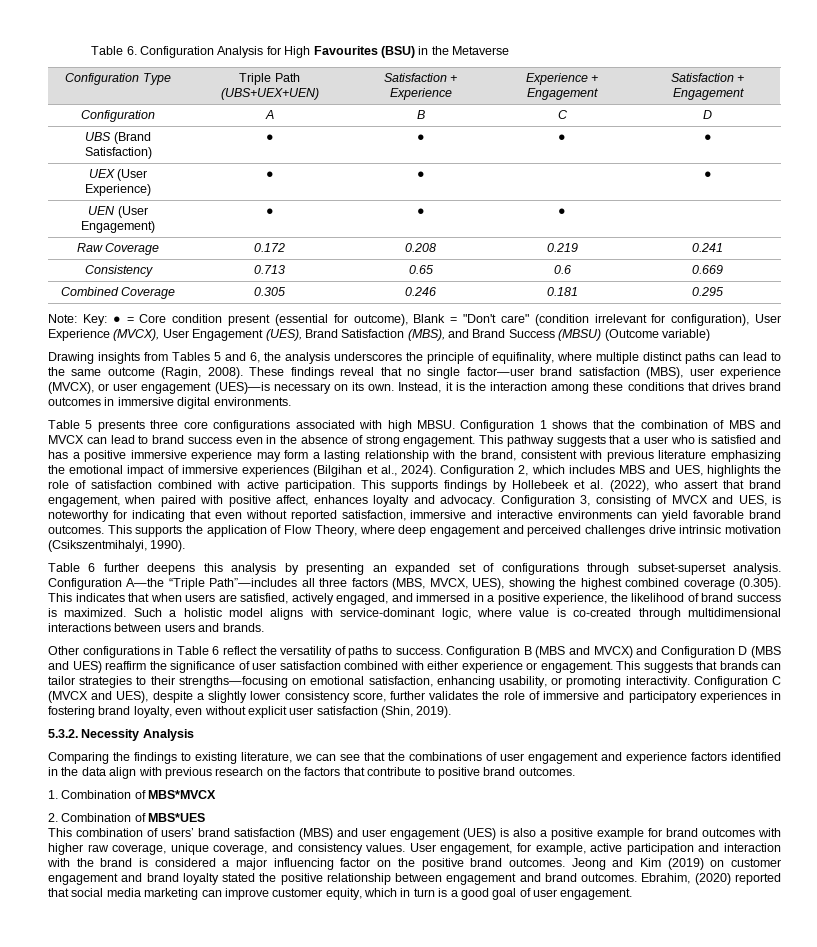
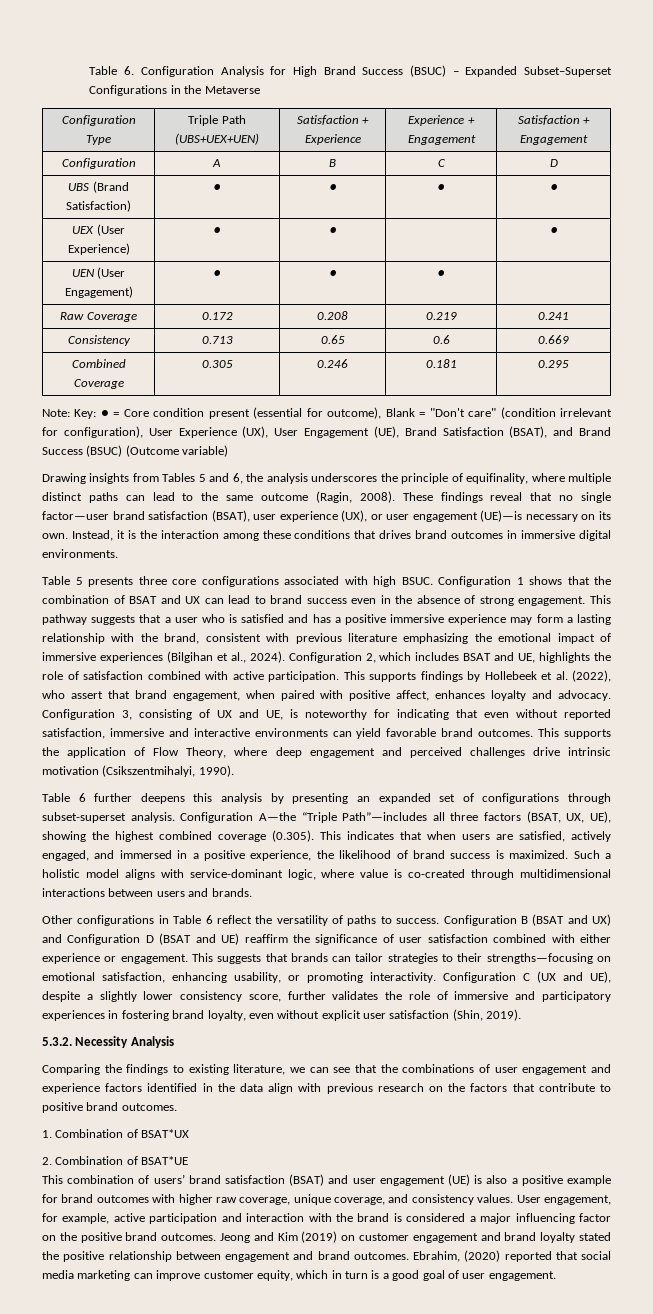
- Table 6. Configuration Analysis for High Favourites (BSU) in the Metaverse
+ Table 6. Configuration Analysis for High Brand Success (BSUC) – Expanded Subset–Superset Configurations in the Metaverse
- Note: Key: ● = Core condition present (essential for outcome), Blank = "Don't care" (condition irrelevant for configuration), User Experience (MVCX), User Engagement (UES), Brand Satisfaction (MBS), and Brand Success (MBSU) (Outcome variable)
+ Note: Key: ● = Core condition present (essential for outcome), Blank = "Don't care" (condition irrelevant for configuration), User Experience (UX), User Engagement (UE), Brand Satisfaction (BSAT), and Brand Success (BSUC) (Outcome variable)
- These findings reveal that no single factor—user brand satisfaction (MBS), user experience (MVCX), or user engagement (UES)—is necessary on its own.
+ These findings reveal that no single factor—user brand satisfaction (BSAT), user experience (UX), or user engagement (UE)—is necessary on its own.
- Table 5 presents three core configurations associated with high MBSU.
+ Table 5 presents three core configurations associated with high BSUC.
- Configuration 1 shows that the combination of MBS and MVCX can lead to brand success even in the absence of strong engagement.
+ Configuration 1 shows that the combination of BSAT and UX can lead to brand success even in the absence of strong engagement.
- Configuration 2, which includes MBS and UES, highlights the role of satisfaction combined with active participation.
+ Configuration 2, which includes BSAT and UE, highlights the role of satisfaction combined with active participation.
- Configuration 3, consisting of MVCX and UES, is noteworthy for indicating that even without reported satisfaction, immersive and interactive environments can yield favorable brand outcomes.
+ Configuration 3, consisting of UX and UE, is noteworthy for indicating that even without reported satisfaction, immersive and interactive environments can yield favorable brand outcomes.
- Configuration A—the “Triple Path”—includes all three factors (MBS, MVCX, UES), showing the highest combined coverage (0.305). This indicates that when users are satisfied, actively engaged, and immersed in a positive experience, the likelihood of brand success is maximized.
+ Configuration A—the “Triple Path”—includes all three factors (BSAT, UX, UE), showing the highest combined coverage (0.305). This indicates that when users are satisfied, actively engaged, and immersed in a positive experience, the likelihood of brand success is maximized.
- Configuration B (MBS and MVCX) and Configuration D (MBS and UES) reaffirm the significance of user satisfaction combined with either experience or engagement.
+ Configuration B (BSAT and UX) and Configuration D (BSAT and UE) reaffirm the significance of user satisfaction combined with either experience or engagement.
- Configuration C (MVCX and UES), despite a slightly lower consistency score, further validates the role of immersive and participatory experiences in fostering brand loyalty, even without explicit user satisfaction (Shin, 2019).
+ Configuration C (UX and UE), despite a slightly lower consistency score, further validates the role of immersive and participatory experiences in fostering brand loyalty, even without explicit user satisfaction (Shin, 2019).
- 1. Combination of MBS*MVCX
+ 1. Combination of BSAT*UX
- 2. Combination of MBS*UES
+ 2. Combination of BSAT*UE
- This combination of users’ brand satisfaction (MBS) and user engagement (UES) is also a positive example for brand outcomes with higher raw coverage, unique coverage, and consistency values.
+ This combination of users’ brand satisfaction (BSAT) and user engagement (UE) is also a positive example for brand outcomes with higher raw coverage, unique coverage, and consistency values.

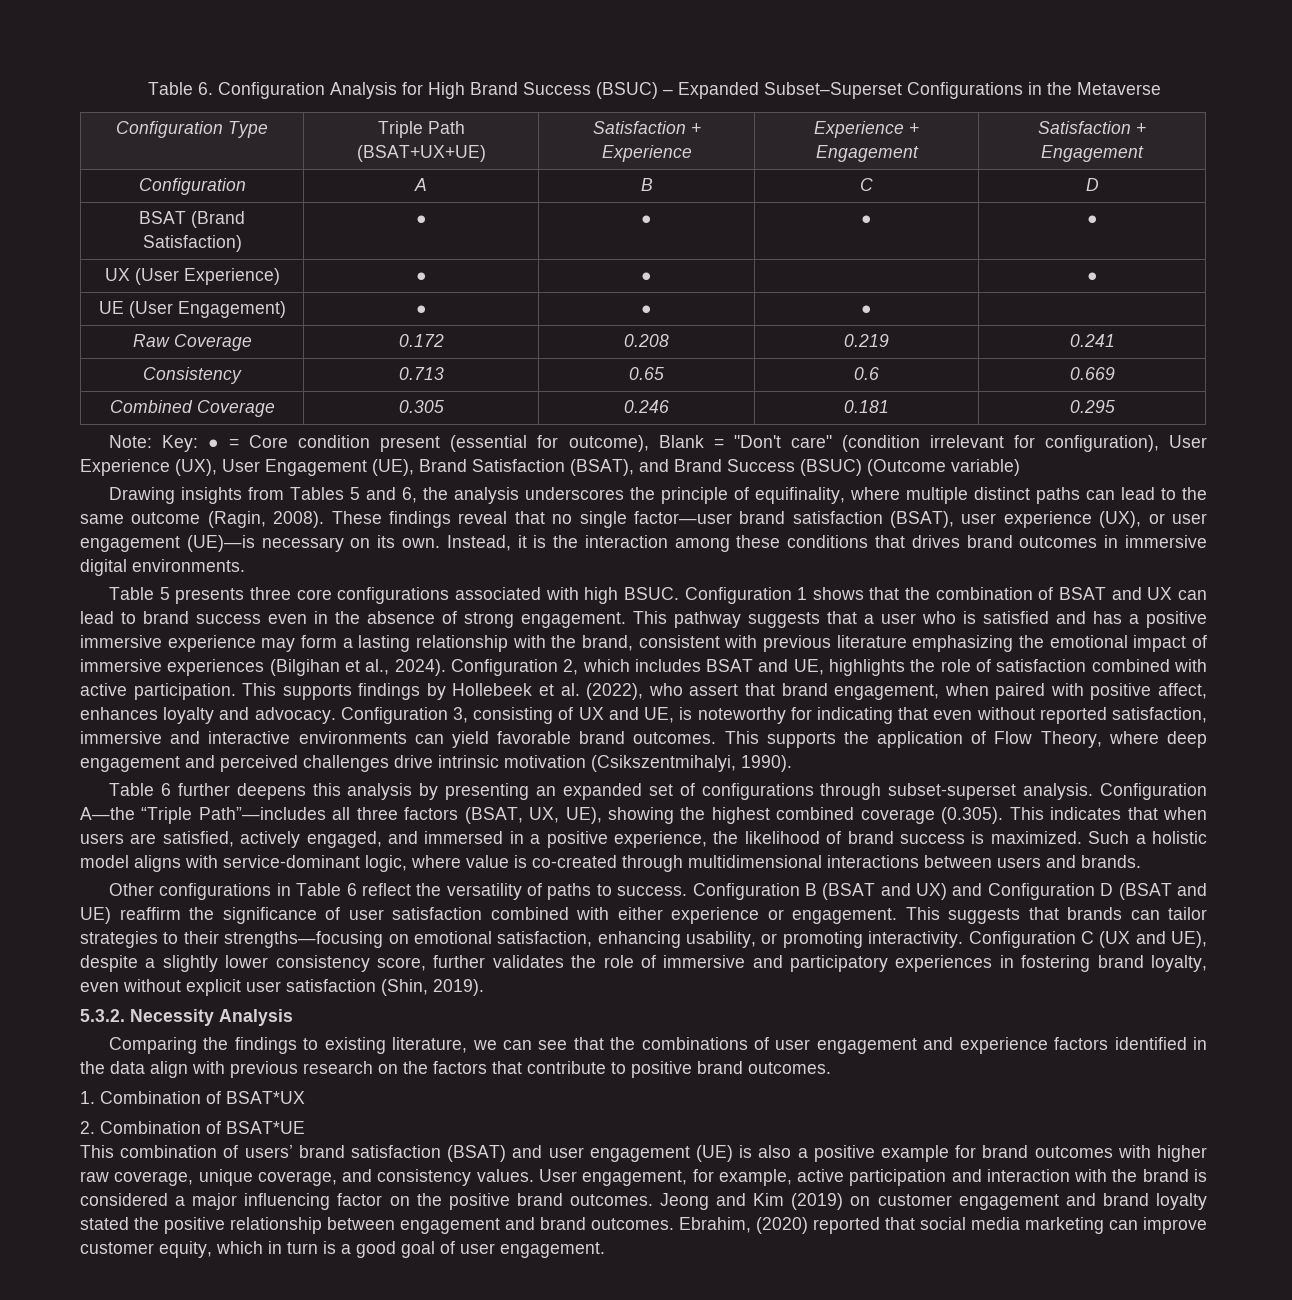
- Configuration Type | Triple Path (UBS+UEX+UEN) | Satisfaction + Experience | Experience + Engagement | Satisfaction + Engagement
+ Configuration Type | Triple Path (BSAT+UX+UE) | Satisfaction + Experience | Experience + Engagement | Satisfaction + Engagement
- UBS (Brand Satisfaction) | ● | ● | ● | ●
+ BSAT (Brand Satisfaction) | ● | ● | ● | ●
- UEX (User Experience) | ● | ● | | ●
+ UX (User Experience) | ● | ● | | ●
- UEN (User Engagement) | ● | ● | ● |
+ UE (User Engagement) | ● | ● | ● |

